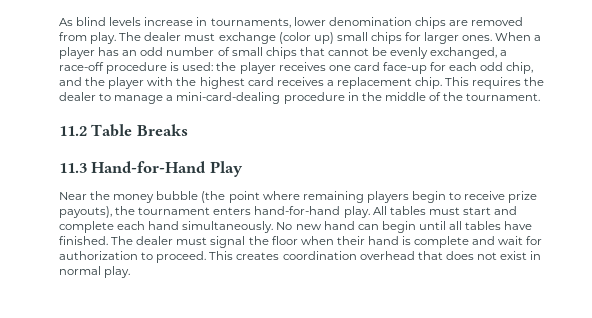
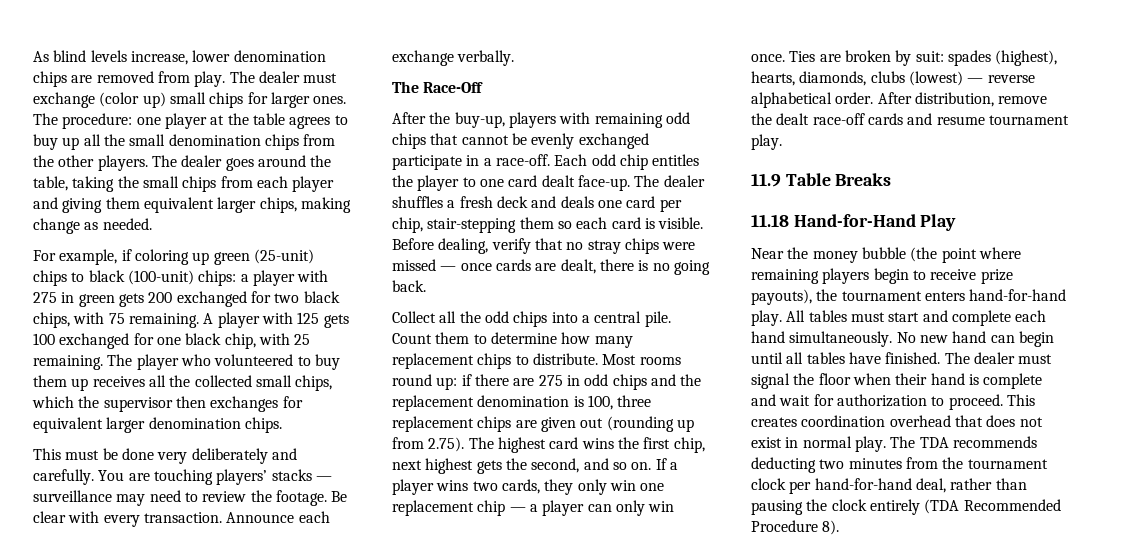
- As blind levels increase in tournaments, lower denomination chips are removed from play.
+ As blind levels increase, lower denomination chips are removed from play.
- When a player has an odd number of small chips that cannot be evenly exchanged, a race-off procedure is used: the player receives one card face-up for each odd chip, and the player with the highest card receives a replacement chip. This requires the dealer to manage a mini-card-dealing procedure in the middle of the tournament.
- 11.2 Table Breaks
+ The procedure: one player at the table agrees to buy up all the small denomination chips from the other players. The dealer goes around the table, taking the small chips from each player and giving them equivalent larger chips, making change as needed.
+ For example, if coloring up green (25-unit) chips to black (100-unit) chips: a player with 275 in green gets 200 exchanged for two black chips, with 75 remaining. A player with 125 gets 100 exchanged for one black chip, with 25 remaining. The player who volunteered to buy them up receives all the collected small chips, which the supervisor then exchanges for equivalent larger denomination chips.
+ This must be done very deliberately and carefully. You are touching players’ stacks — surveillance may need to review the footage. Be clear with every transaction. Announce each exchange verbally.
+ The Race-Off
+ After the buy-up, players with remaining odd chips that cannot be evenly exchanged participate in a race-off. Each odd chip entitles the player to one card dealt face-up. The dealer shuffles a fresh deck and deals one card per chip, stair-stepping them so each card is visible. Before dealing, verify that no stray chips were missed — once cards are dealt, there is no going back.
+ Collect all the odd chips into a central pile. Count them to determine how many replacement chips to distribute. Most rooms round up: if there are 275 in odd chips and the replacement denomination is 100, three replacement chips are given out (rounding up from 2.75). The highest card wins the first chip, next highest gets the second, and so on. If a player wins two cards, they only win one replacement chip — a player can only win once. Ties are broken by suit: spades (highest), hearts, diamonds, clubs (lowest) — reverse alphabetical order. After distribution, remove the dealt race-off cards and resume tournament play.
+ 11.9 Table Breaks
- 11.3 Hand-for-Hand Play
+ 11.18 Hand-for-Hand Play
+ The TDA recommends deducting two minutes from the tournament clock per hand-for-hand deal, rather than pausing the clock entirely (TDA Recommended Procedure 8).

